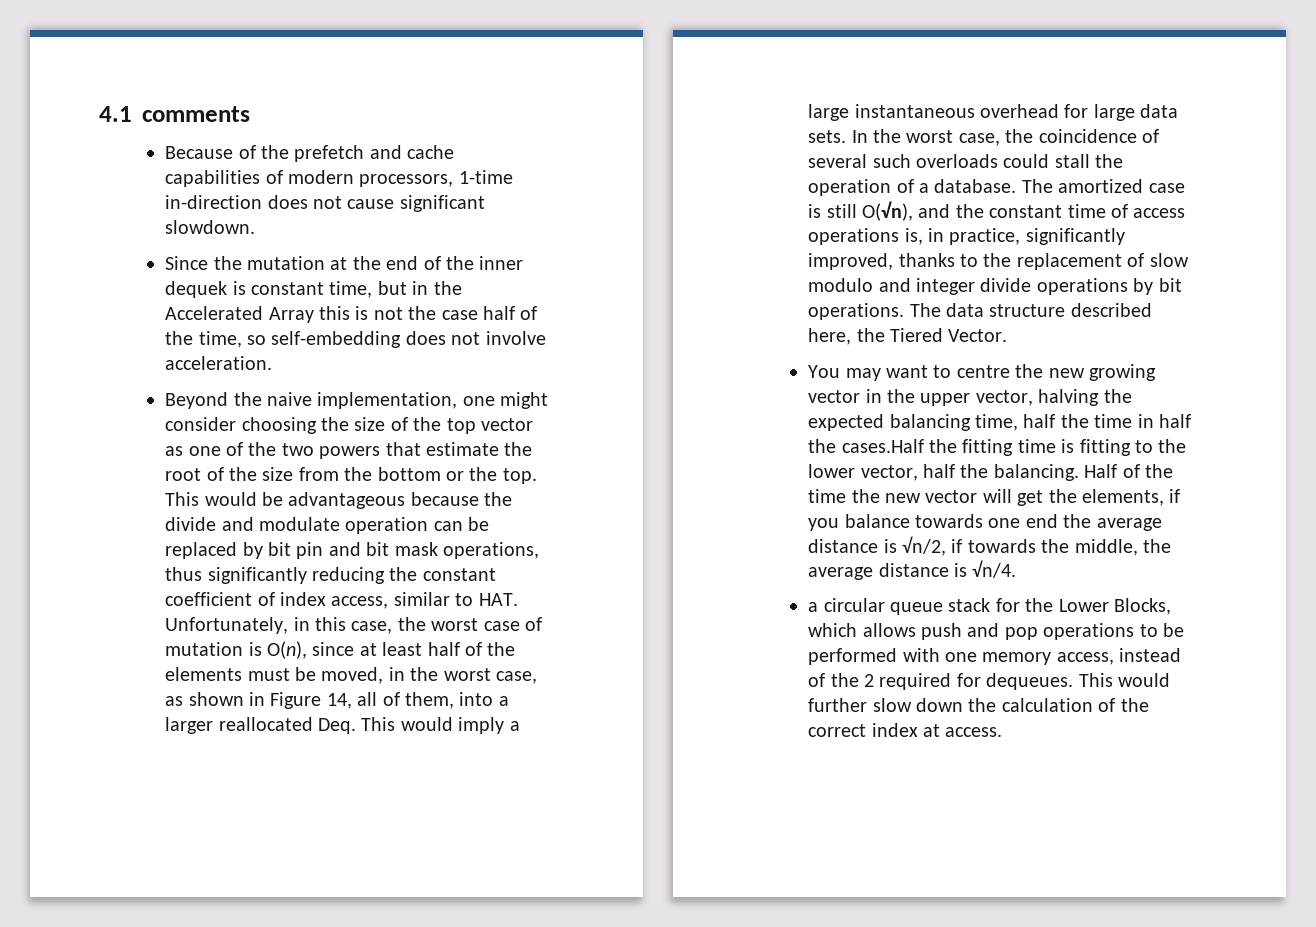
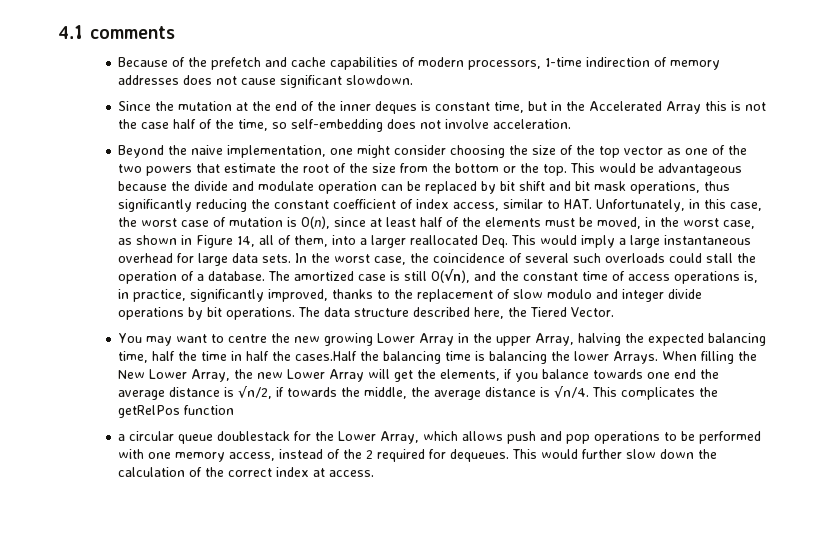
- Because of the prefetch and cache capabilities of modern processors, 1-time in-direction does not cause significant slowdown.
+ Because of the prefetch and cache capabilities of modern processors, 1-time indirection of memory addresses does not cause significant slowdown.
- Since the mutation at the end of the inner dequek is constant time, but in the Accelerated Array this is not the case half of the time, so self-embedding does not involve acceleration.
+ Since the mutation at the end of the inner deques is constant time, but in the Accelerated Array this is not the case half of the time, so self-embedding does not involve acceleration.
- This would be advantageous because the divide and modulate operation can be replaced by bit pin and bit mask operations, thus significantly reducing the constant coefficient of index access, similar to HAT. Unfortunately, in this case, the worst case of mutation is O(n), since at least half of the elements must be moved, in the worst case, as shown in Figure 14, all of them, into a larger reallocated Deq. This would imply a large instantaneous overhead for large data sets.
+ This would be advantageous because the divide and modulate operation can be replaced by bit shift and bit mask operations, thus significantly reducing the constant coefficient of index access, similar to HAT. Unfortunately, in this case, the worst case of mutation is O(n), since at least half of the elements must be moved, in the worst case, as shown in Figure 14, all of them, into a larger reallocated Deq. This would imply a large instantaneous overhead for large data sets.
- You may want to centre the new growing vector in the upper vector, halving the expected balancing time, half the time in half the cases.Half the fitting time is fitting to the lower vector, half the balancing. Half of the time the new vector will get the elements, if you balance towards one end the average distance is √n/2, if towards the middle, the average distance is √n/4.
+ You may want to centre the new growing Lower Array in the upper Array, halving the expected balancing time, half the time in half the cases.Half the balancing time is balancing the lower Arrays. When filling the New Lower Array, the new Lower Array will get the elements, if you balance towards one end the average distance is √n/2, if towards the middle, the average distance is √n/4. This complicates the getRelPos function
- a circular queue stack for the Lower Blocks, which allows push and pop operations to be performed with one memory access, instead of the 2 required for dequeues.
+ a circular queue doublestack for the Lower Array, which allows push and pop operations to be performed with one memory access, instead of the 2 required for dequeues.

